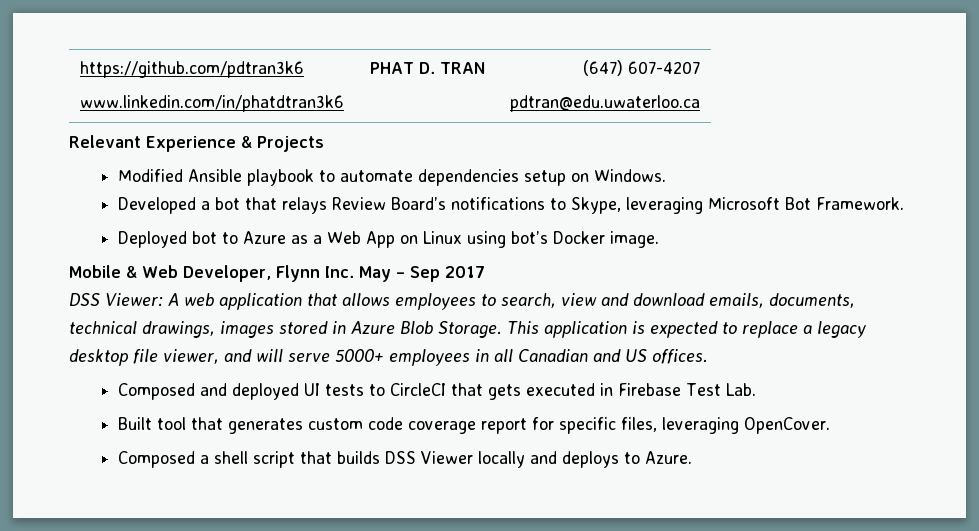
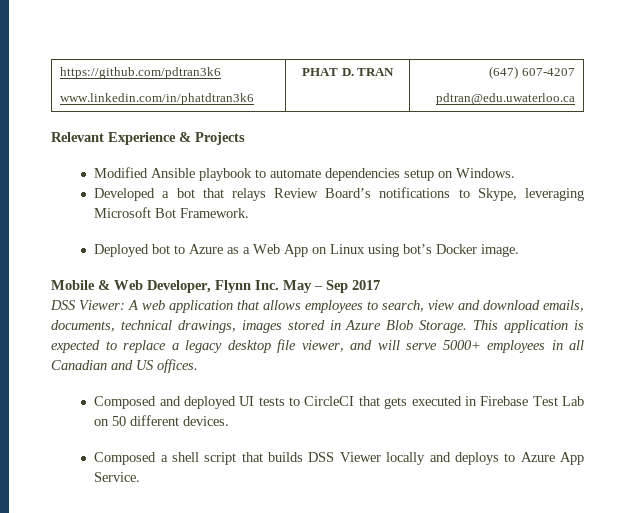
- Composed and deployed UI tests to CircleCI that gets executed in Firebase Test Lab.
- Built tool that generates custom code coverage report for specific files, leveraging OpenCover.
+ Composed and deployed UI tests to CircleCI that gets executed in Firebase Test Lab on 50 different devices.
- Composed a shell script that builds DSS Viewer locally and deploys to Azure.
+ Composed a shell script that builds DSS Viewer locally and deploys to Azure App Service.

